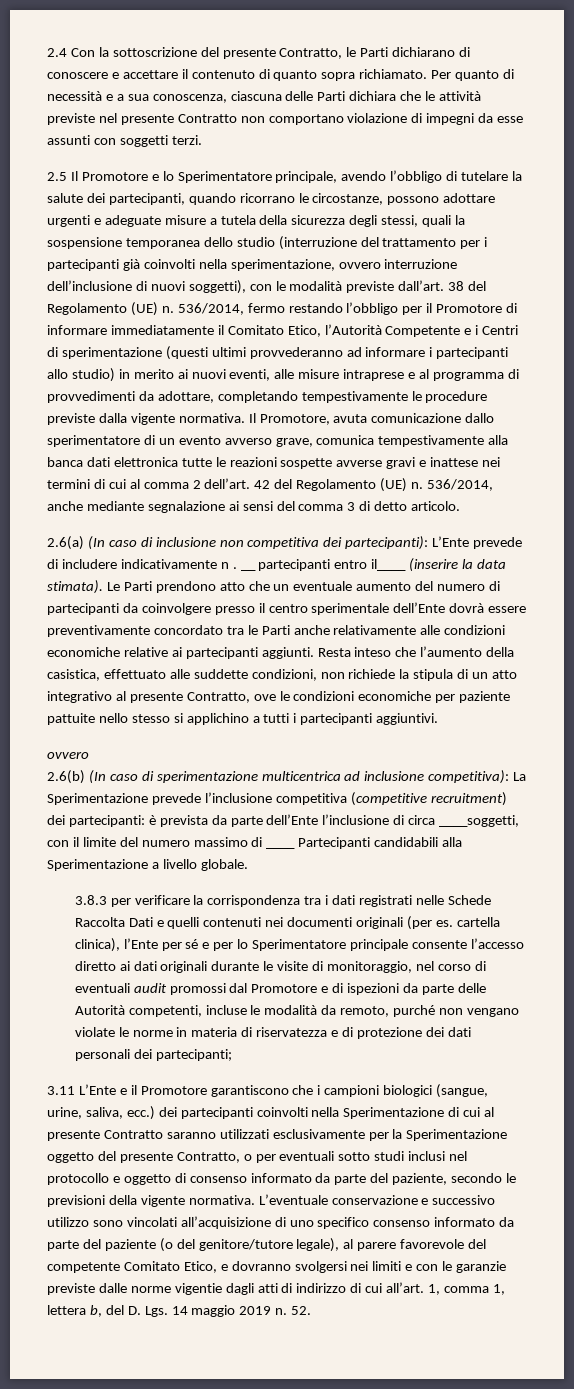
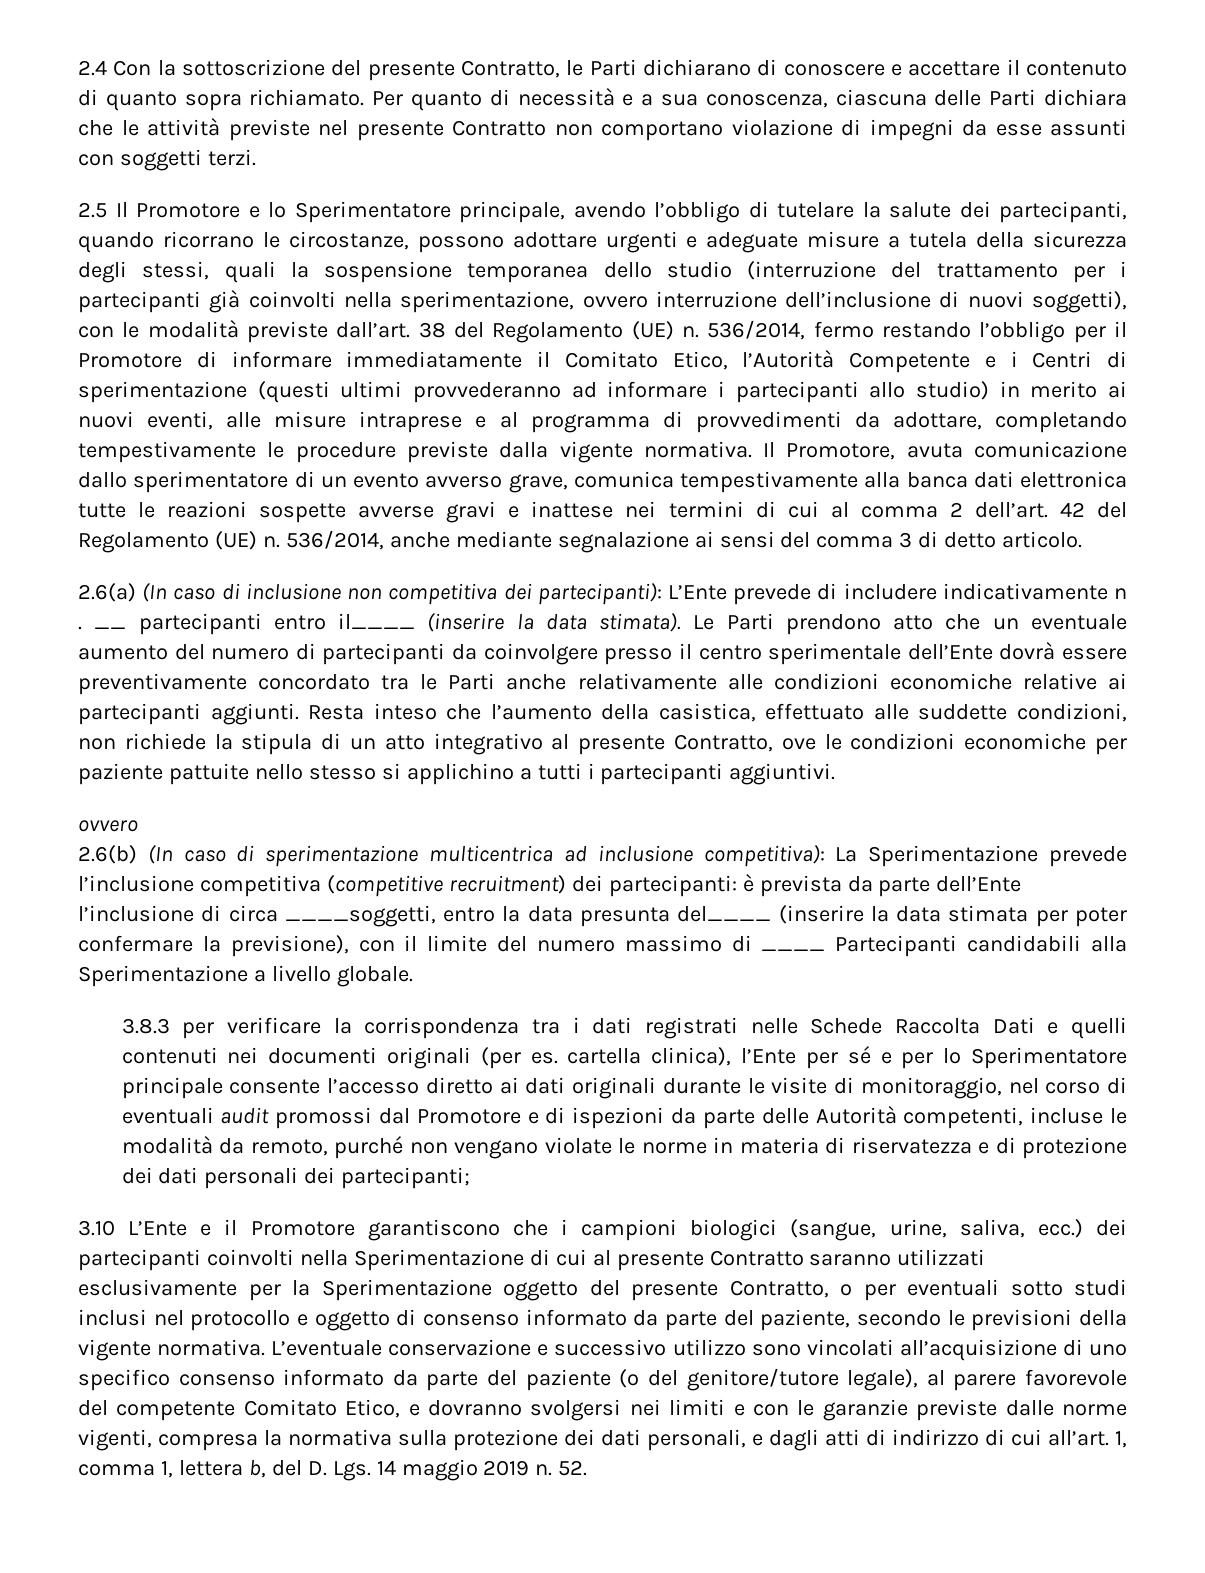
- 2.6(b) (In caso di sperimentazione multicentrica ad inclusione competitiva): La Sperimentazione prevede l’inclusione competitiva (competitive recruitment) dei partecipanti: è prevista da parte dell’Ente l’inclusione di circa ____soggetti, con il limite del numero massimo di ____ Partecipanti candidabili alla Sperimentazione a livello globale.
+ 2.6(b) (In caso di sperimentazione multicentrica ad inclusione competitiva): La Sperimentazione prevede l’inclusione competitiva (competitive recruitment) dei partecipanti: è prevista da parte dell’Ente l’inclusione di circa ____soggetti, entro la data presunta del____ (inserire la data stimata per poter confermare la previsione), con il limite del numero massimo di ____ Partecipanti candidabili alla Sperimentazione a livello globale.
- 3.11 L’Ente e il Promotore garantiscono che i campioni biologici (sangue, urine, saliva, ecc.) dei partecipanti coinvolti nella Sperimentazione di cui al presente Contratto saranno utilizzati esclusivamente per la Sperimentazione oggetto del presente Contratto, o per eventuali sotto studi inclusi nel protocollo e oggetto di consenso informato da parte del paziente, secondo le previsioni della vigente normativa.
+ 3.10 L’Ente e il Promotore garantiscono che i campioni biologici (sangue, urine, saliva, ecc.) dei partecipanti coinvolti nella Sperimentazione di cui al presente Contratto saranno utilizzati esclusivamente per la Sperimentazione oggetto del presente Contratto, o per eventuali sotto studi inclusi nel protocollo e oggetto di consenso informato da parte del paziente, secondo le previsioni della vigente normativa.
- L’eventuale conservazione e successivo utilizzo sono vincolati all’acquisizione di uno specifico consenso informato da parte del paziente (o del genitore/tutore legale), al parere favorevole del competente Comitato Etico, e dovranno svolgersi nei limiti e con le garanzie previste dalle norme vigentie dagli atti di indirizzo di cui all’art.
+ L’eventuale conservazione e successivo utilizzo sono vincolati all’acquisizione di uno specifico consenso informato da parte del paziente (o del genitore/tutore legale), al parere favorevole del competente Comitato Etico, e dovranno svolgersi nei limiti e con le garanzie previste dalle norme vigenti, compresa la normativa sulla protezione dei dati personali, e dagli atti di indirizzo di cui all’art.

